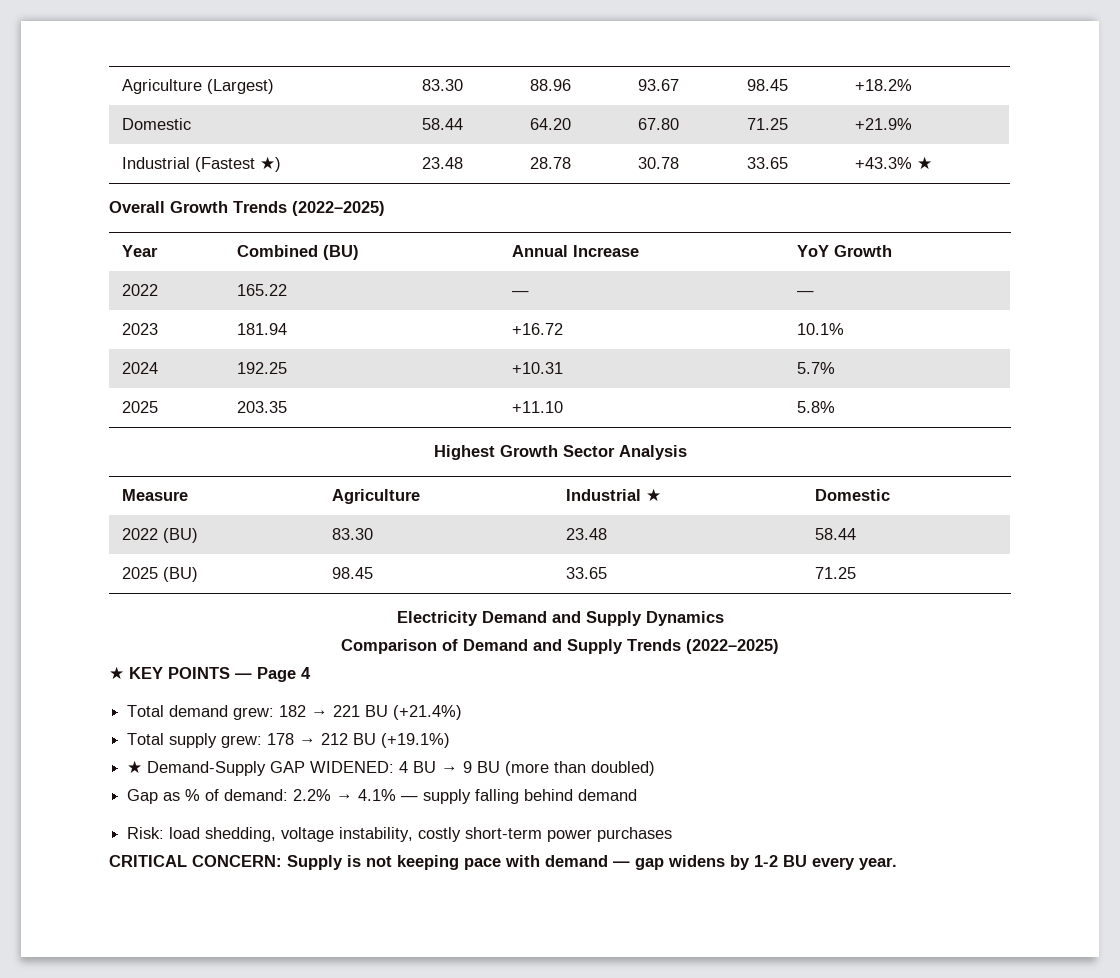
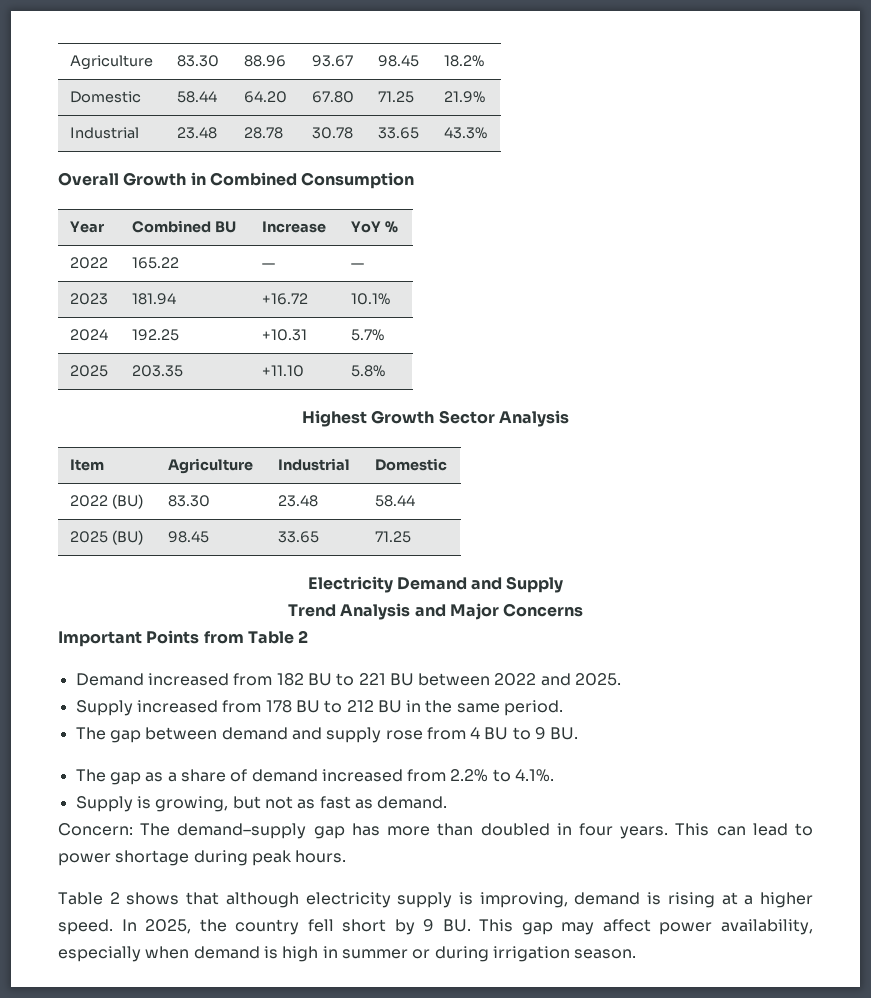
- Agriculture (Largest) | 83.30 | 88.96 | 93.67 | 98.45 | +18.2%
+ Agriculture | 83.30 | 88.96 | 93.67 | 98.45 | 18.2%
- Domestic | 58.44 | 64.20 | 67.80 | 71.25 | +21.9%
- Industrial (Fastest ★) | 23.48 | 28.78 | 30.78 | 33.65 | +43.3% ★
+ Domestic | 58.44 | 64.20 | 67.80 | 71.25 | 21.9%
+ Industrial | 23.48 | 28.78 | 30.78 | 33.65 | 43.3%
- Overall Growth Trends (2022–2025)
+ Overall Growth in Combined Consumption
- Year | Combined (BU) | Annual Increase | YoY Growth
+ Year | Combined BU | Increase | YoY %
- Measure | Agriculture | Industrial ★ | Domestic
+ Item | Agriculture | Industrial | Domestic
- Electricity Demand and Supply Dynamics
- Comparison of Demand and Supply Trends (2022–2025)
- ★ KEY POINTS — Page 4
- Total demand grew: 182 → 221 BU (+21.4%)
- Total supply grew: 178 → 212 BU (+19.1%)
- ★ Demand-Supply GAP WIDENED: 4 BU → 9 BU (more than doubled)
- Gap as % of demand: 2.2% → 4.1% — supply falling behind demand
- Risk: load shedding, voltage instability, costly short-term power purchases
- CRITICAL CONCERN: Supply is not keeping pace with demand — gap widens by 1-2 BU every year.
+ Electricity Demand and Supply
+ Trend Analysis and Major Concerns
+ Important Points from Table 2
+ Demand increased from 182 BU to 221 BU between 2022 and 2025.
+ Supply increased from 178 BU to 212 BU in the same period.
+ The gap between demand and supply rose from 4 BU to 9 BU.
+ The gap as a share of demand increased from 2.2% to 4.1%.
+ Supply is growing, but not as fast as demand.
+ Concern: The demand–supply gap has more than doubled in four years. This can lead to power shortage during peak hours.
+ Table 2 shows that although electricity supply is improving, demand is rising at a higher speed. In 2025, the country fell short by 9 BU. This gap may affect power availability, especially when demand is high in summer or during irrigation season.

